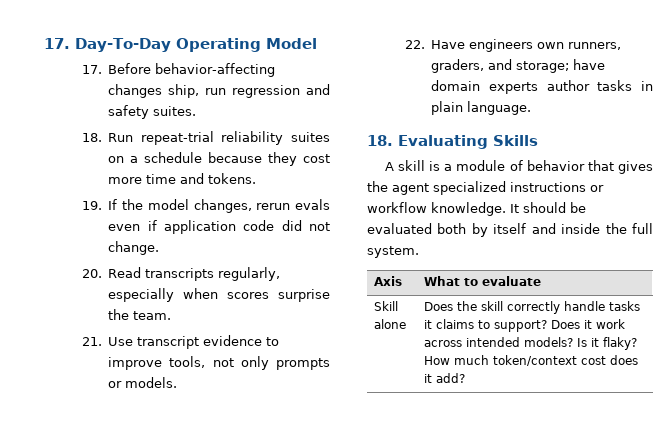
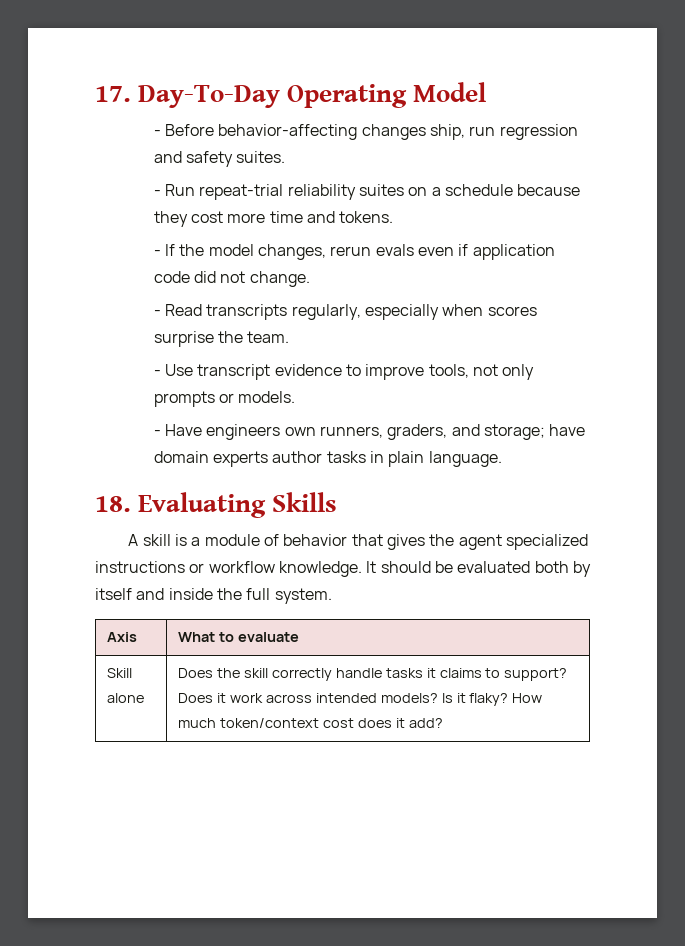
- 17. Before behavior-affecting changes ship, run regression and safety suites.
+ - Before behavior-affecting changes ship, run regression and safety suites.
- 18. Run repeat-trial reliability suites on a schedule because they cost more time and tokens.
+ - Run repeat-trial reliability suites on a schedule because they cost more time and tokens.
- 19. If the model changes, rerun evals even if application code did not change.
+ - If the model changes, rerun evals even if application code did not change.
- 20. Read transcripts regularly, especially when scores surprise the team.
+ - Read transcripts regularly, especially when scores surprise the team.
- 21. Use transcript evidence to improve tools, not only prompts or models.
+ - Use transcript evidence to improve tools, not only prompts or models.
- 22. Have engineers own runners, graders, and storage; have domain experts author tasks in plain language.
+ - Have engineers own runners, graders, and storage; have domain experts author tasks in plain language.

